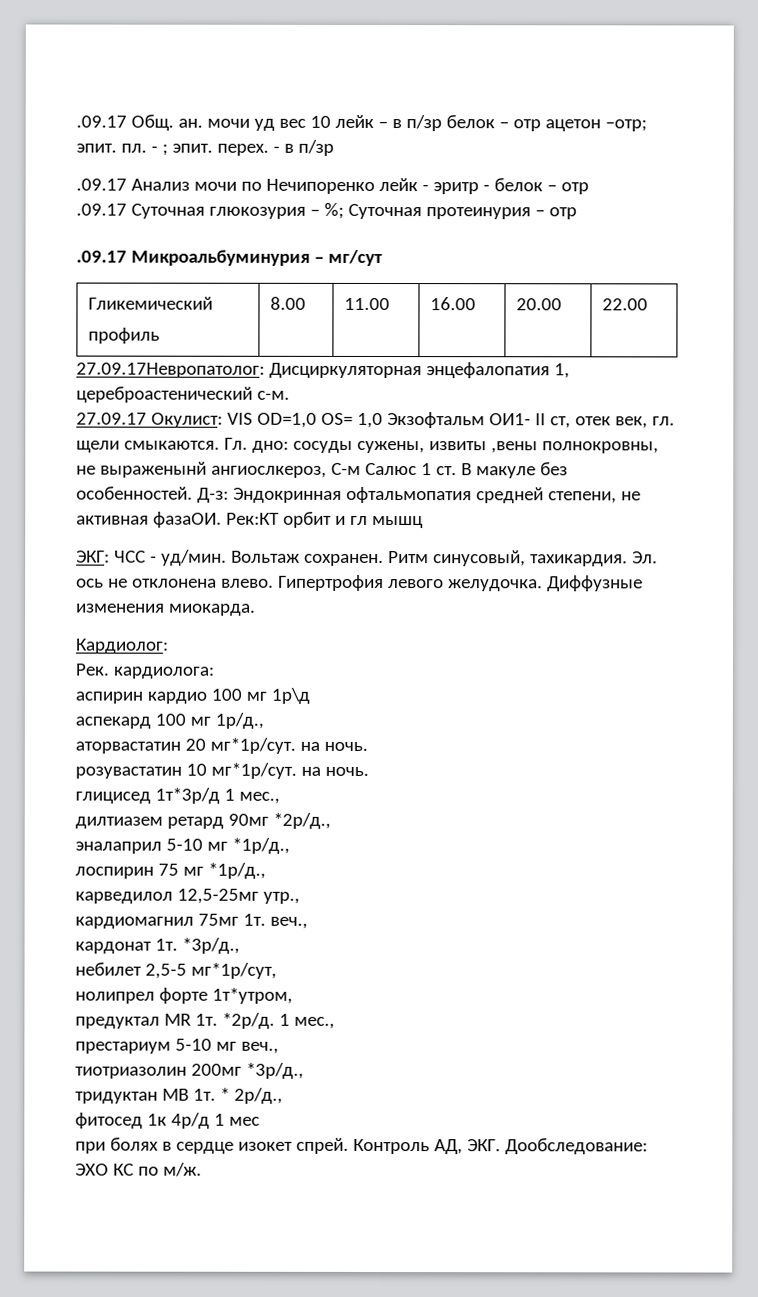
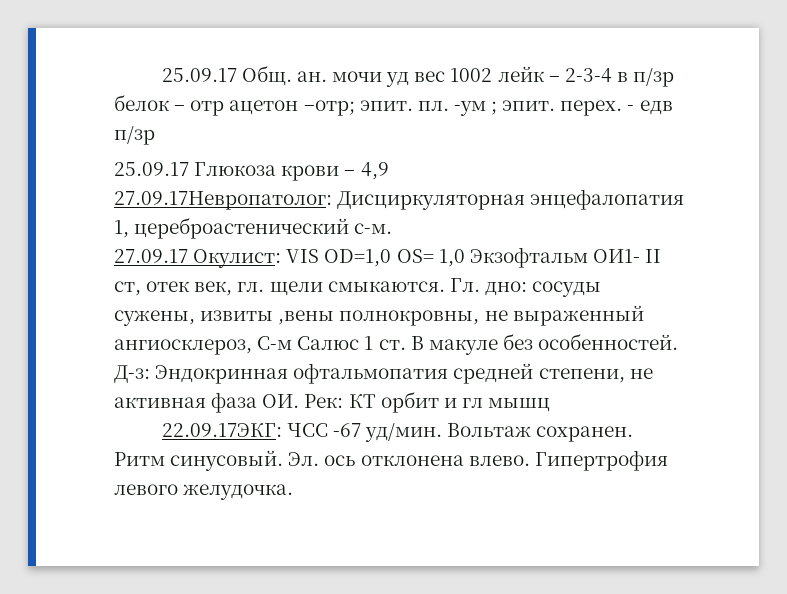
- .09.17 Общ. ан. мочи уд вес 10 лейк – в п/зр белок – отр ацетон –отр; эпит. пл.
+ 25.09.17 Общ. ан. мочи уд вес 1002 лейк – 2-3-4 в п/зр белок – отр ацетон –отр; эпит. пл.
- - ; эпит. перех. - в п/зр
+ -ум ; эпит. перех. - едв п/зр
- .09.17 Анализ мочи по Нечипоренко лейк - эритр - белок – отр
- .09.17 Суточная глюкозурия – %; Суточная протеинурия – отр
- .09.17 Микроальбуминурия – мг/сут
- Гликемический
- профиль | 8.00 | 11.00 | 16.00 | 20.00 | 22.00
+ 25.09.17 Глюкоза крови – 4,9
- Гл. дно: сосуды сужены, извиты ,вены полнокровны, не выраженынй ангиослкероз, С-м Салюс 1 ст. В макуле без особенностей.
+ Гл. дно: сосуды сужены, извиты ,вены полнокровны, не выраженный ангиосклероз, С-м Салюс 1 ст. В макуле без особенностей.
- Д-з: Эндокринная офтальмопатия средней степени, не активная фазаОИ. Рек:КТ орбит и гл мышц
+ Д-з: Эндокринная офтальмопатия средней степени, не активная фаза ОИ. Рек: КТ орбит и гл мышц
- ЭКГ: ЧСС - уд/мин.
+ 22.09.17ЭКГ: ЧСС -67 уд/мин.
- Ритм синусовый, тахикардия.
+ Ритм синусовый.
- Эл. ось не отклонена влево.
+ Эл. ось отклонена влево.
- Диффузные изменения миокарда.
- Кардиолог:
- Рек. кардиолога:
- аспирин кардио 100 мг 1р\д
- аспекард 100 мг 1р/д.,
- аторвастатин 20 мг*1р/сут. на ночь.
- розувастатин 10 мг*1р/сут. на ночь.
- глицисед 1т*3р/д 1 мес.,
- дилтиазем ретард 90мг *2р/д.,
- эналаприл 5-10 мг *1р/д.,
- лоспирин 75 мг *1р/д.,
- карведилол 12,5-25мг утр.,
- кардиомагнил 75мг 1т. веч.,
- кардонат 1т. *3р/д.,
- небилет 2,5-5 мг*1р/сут,
- нолипрел форте 1т*утром,
- предуктал МR 1т. *2р/д. 1 мес.,
- престариум 5-10 мг веч.,
- тиотриазолин 200мг *3р/д.,
- тридуктан МВ 1т. * 2р/д.,
- фитосед 1к 4р/д 1 мес
- при болях в сердце изокет спрей. Контроль АД, ЭКГ. Дообследование: ЭХО КС по м/ж.

